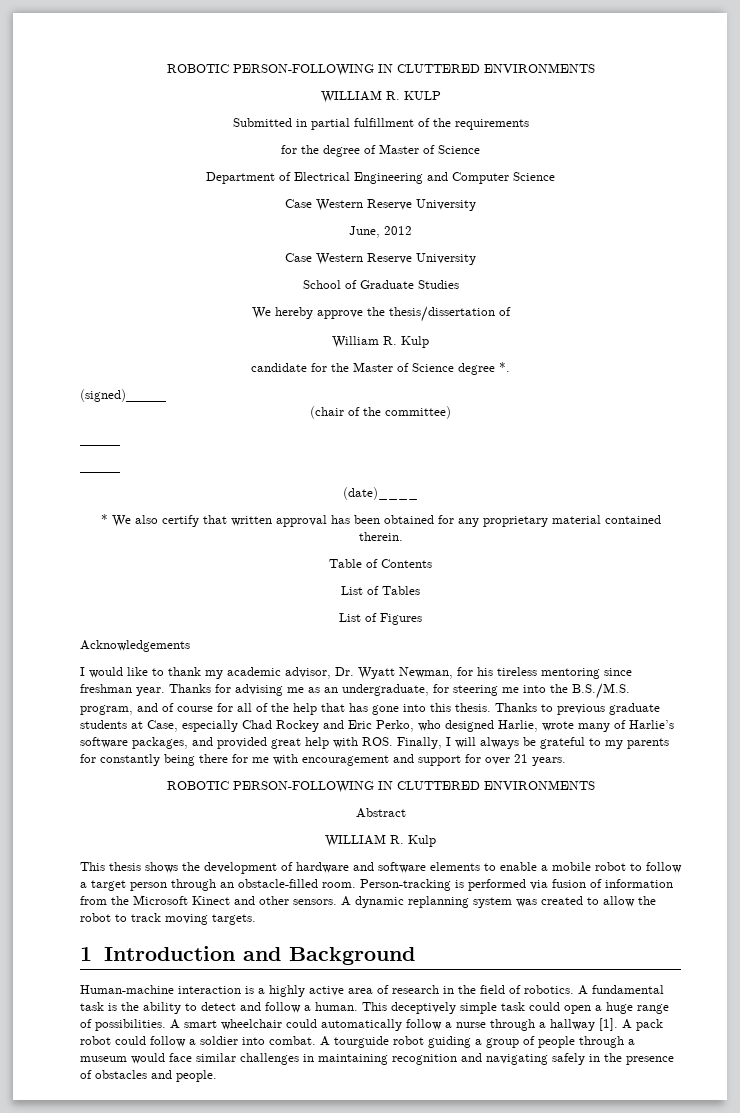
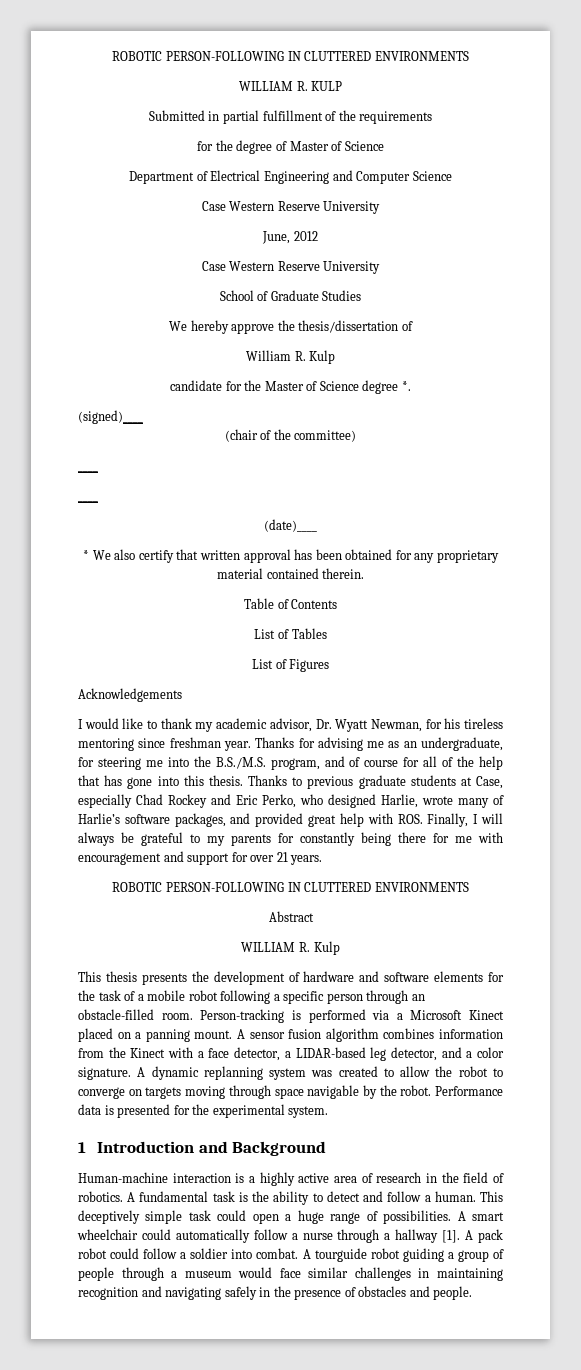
- This thesis shows the development of hardware and software elements to enable a mobile robot to follow a target person through an obstacle-filled room.
+ This thesis presents the development of hardware and software elements for the task of a mobile robot following a specific person through an obstacle-filled room.
- Person-tracking is performed via fusion of information from the Microsoft Kinect and other sensors.
+ Person-tracking is performed via a Microsoft Kinect placed on a panning mount. A sensor fusion algorithm combines information from the Kinect with a face detector, a LIDAR-based leg detector, and a color signature.
- A dynamic replanning system was created to allow the robot to track moving targets.
+ A dynamic replanning system was created to allow the robot to converge on targets moving through space navigable by the robot. Performance data is presented for the experimental system.

